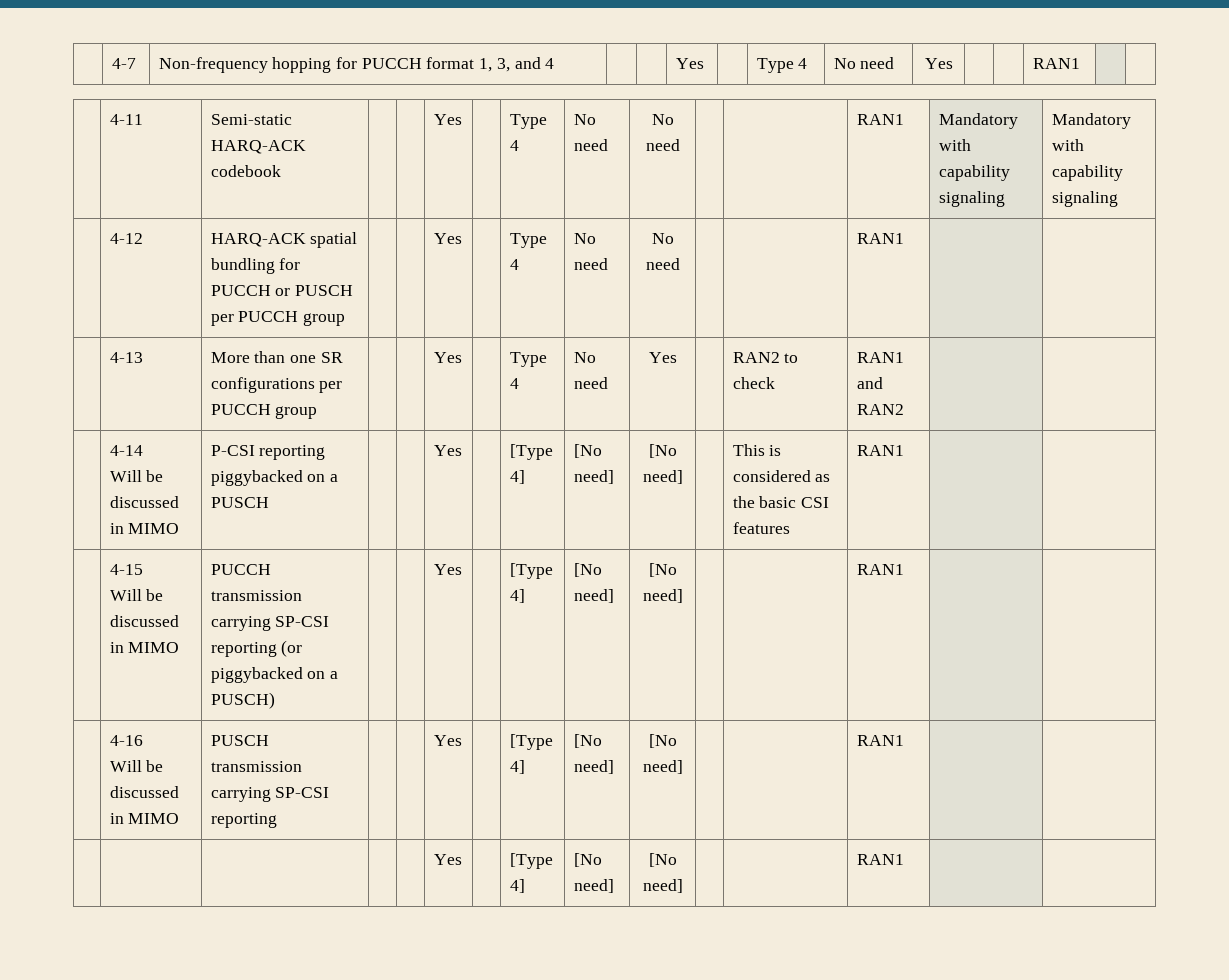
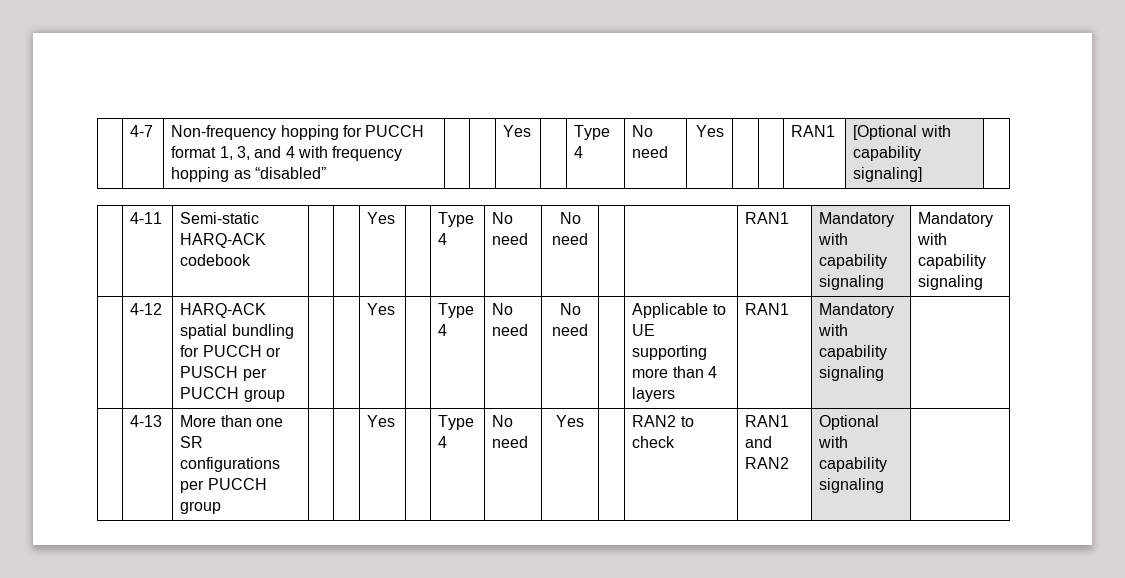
- | 4-7 | Non-frequency hopping for PUCCH format 1, 3, and 4 | | | Yes | | Type 4 | No need | Yes | | | RAN1 | |
+ | 4-7 | Non-frequency hopping for PUCCH format 1, 3, and 4 with frequency hopping as “disabled” | | | Yes | | Type 4 | No need | Yes | | | RAN1 | [Optional with capability signaling] |
- | 4-12 | HARQ-ACK spatial bundling for PUCCH or PUSCH per PUCCH group | | | Yes | | Type 4 | No need | No need | | | RAN1 | |
+ | 4-12 | HARQ-ACK spatial bundling for PUCCH or PUSCH per PUCCH group | | | Yes | | Type 4 | No need | No need | | Applicable to UE supporting more than 4 layers | RAN1 | Mandatory with capability signaling |
- | 4-13 | More than one SR configurations per PUCCH group | | | Yes | | Type 4 | No need | Yes | | RAN2 to check | RAN1 and RAN2 | |
- | 4-14
- Will be discussed in MIMO | P-CSI reporting piggybacked on a PUSCH | | | Yes | | [Type 4] | [No need] | [No need] | | This is considered as the basic CSI features | RAN1 | |
- | 4-15
- Will be discussed in MIMO | PUCCH transmission carrying SP-CSI reporting (or piggybacked on a PUSCH) | | | Yes | | [Type 4] | [No need] | [No need] | | | RAN1 | |
- | 4-16
- Will be discussed in MIMO | PUSCH transmission carrying SP-CSI reporting | | | Yes | | [Type 4] | [No need] | [No need] | | | RAN1 | |
- | | | | | Yes | | [Type 4] | [No need] | [No need] | | | RAN1 | |
+ | 4-13 | More than one SR configurations per PUCCH group | | | Yes | | Type 4 | No need | Yes | | RAN2 to check | RAN1 and RAN2 | Optional with capability signaling |

